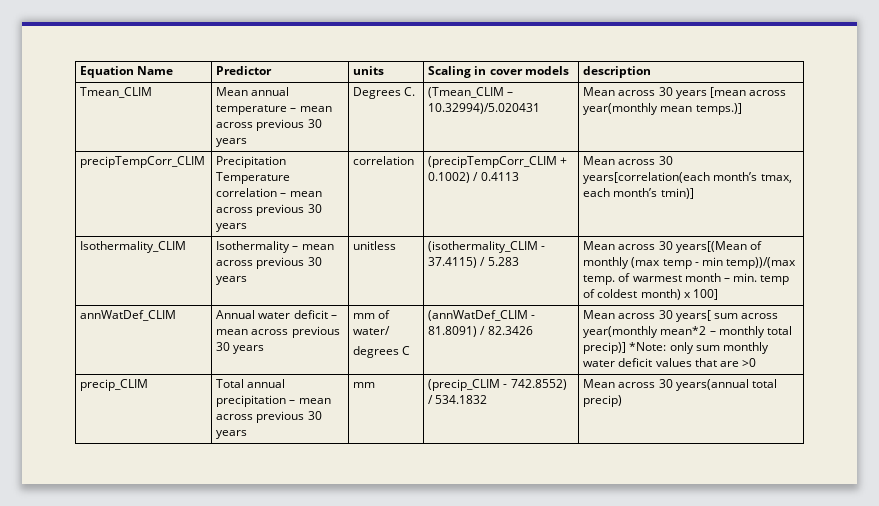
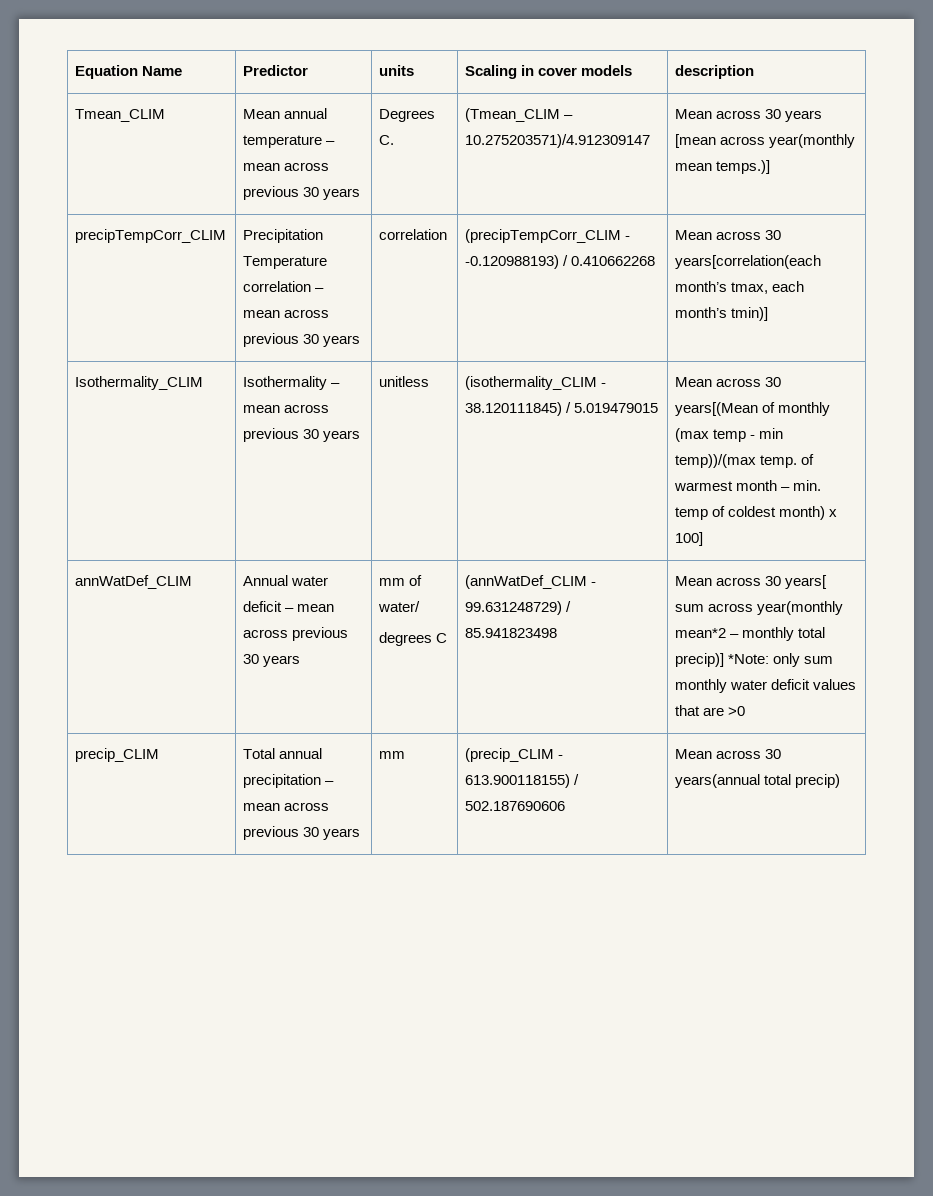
- Tmean_CLIM | Mean annual temperature – mean across previous 30 years | Degrees C. | (Tmean_CLIM – 10.32994)/5.020431 | Mean across 30 years [mean across year(monthly mean temps.)]
+ Tmean_CLIM | Mean annual temperature – mean across previous 30 years | Degrees C. | (Tmean_CLIM – 10.275203571)/4.912309147 | Mean across 30 years [mean across year(monthly mean temps.)]
- precipTempCorr_CLIM | Precipitation Temperature correlation – mean across previous 30 years | correlation | (precipTempCorr_CLIM + 0.1002) / 0.4113 | Mean across 30 years[correlation(each month’s tmax, each month’s tmin)]
+ precipTempCorr_CLIM | Precipitation Temperature correlation – mean across previous 30 years | correlation | (precipTempCorr_CLIM - -0.120988193) / 0.410662268 | Mean across 30 years[correlation(each month’s tmax, each month’s tmin)]
- Isothermality_CLIM | Isothermality – mean across previous 30 years | unitless | (isothermality_CLIM - 37.4115) / 5.283 | Mean across 30 years[(Mean of monthly (max temp - min temp))/(max temp. of warmest month – min. temp of coldest month) x 100]
+ Isothermality_CLIM | Isothermality – mean across previous 30 years | unitless | (isothermality_CLIM - 38.120111845) / 5.019479015 | Mean across 30 years[(Mean of monthly (max temp - min temp))/(max temp. of warmest month – min. temp of coldest month) x 100]
- (annWatDef_CLIM - 81.8091) / 82.3426
+ (annWatDef_CLIM - 99.631248729) / 85.941823498
- precip_CLIM | Total annual precipitation – mean across previous 30 years | mm | (precip_CLIM - 742.8552) / 534.1832 | Mean across 30 years(annual total precip)
+ precip_CLIM | Total annual precipitation – mean across previous 30 years | mm | (precip_CLIM - 613.900118155) / 502.187690606 | Mean across 30 years(annual total precip)

